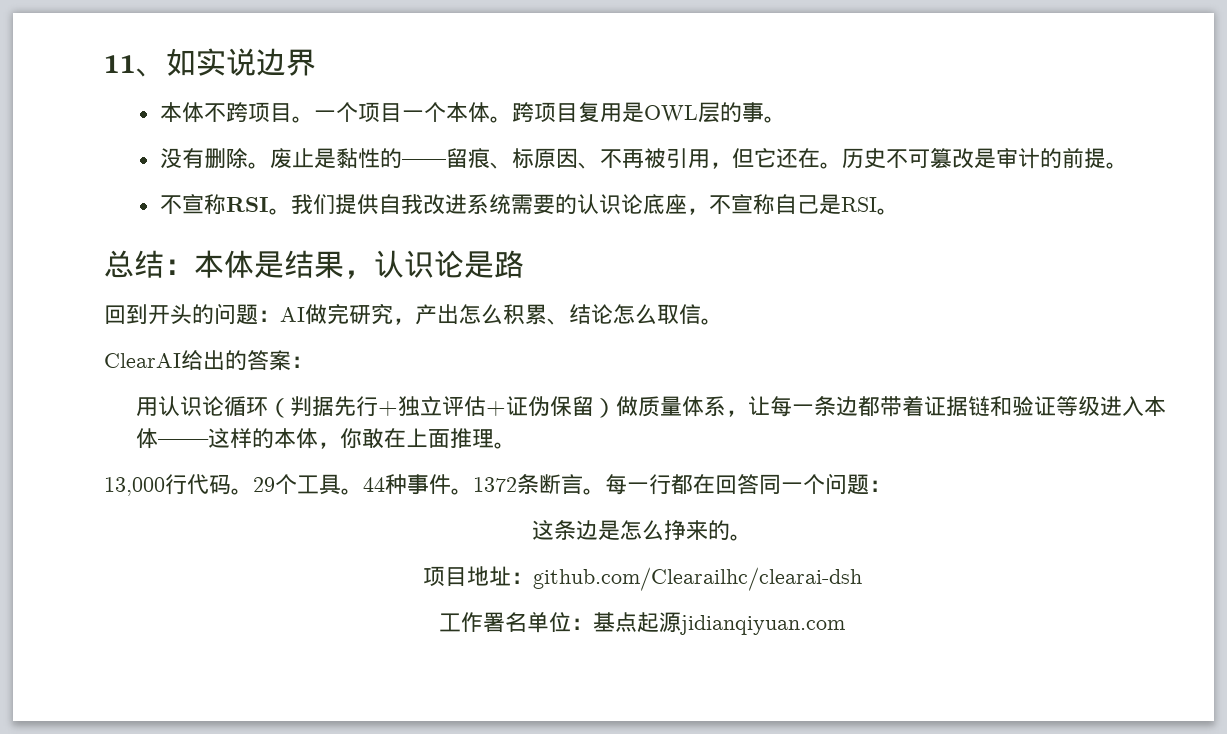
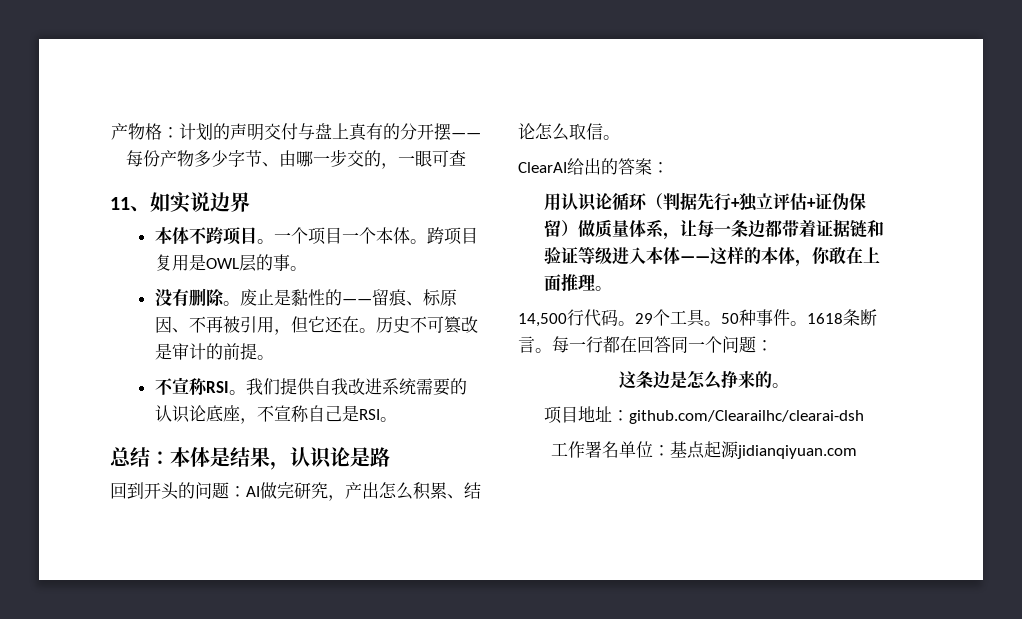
+ 产物格：计划的声明交付与盘上真有的分开摆——每份产物多少字节、由哪一步交的，一眼可查
- 13,000行代码。
+ 14,500行代码。
- 44种事件。
+ 50种事件。
- 1372条断言。
+ 1618条断言。

